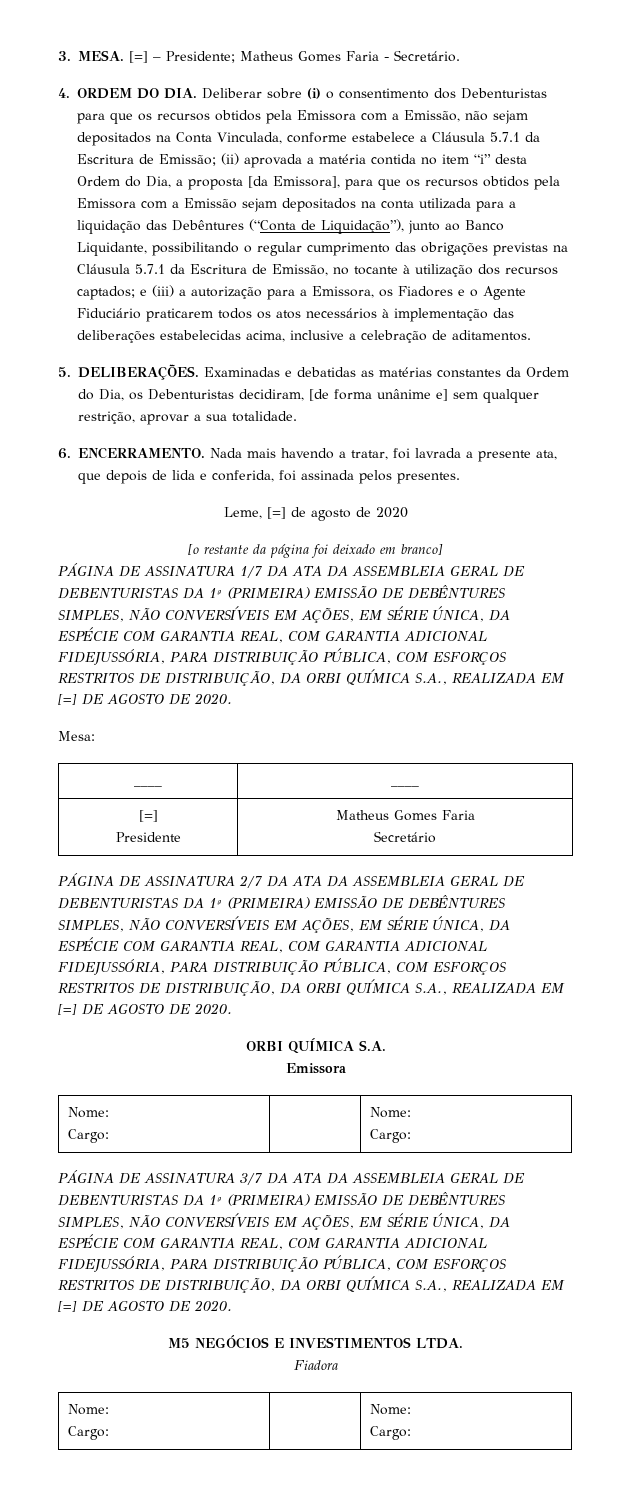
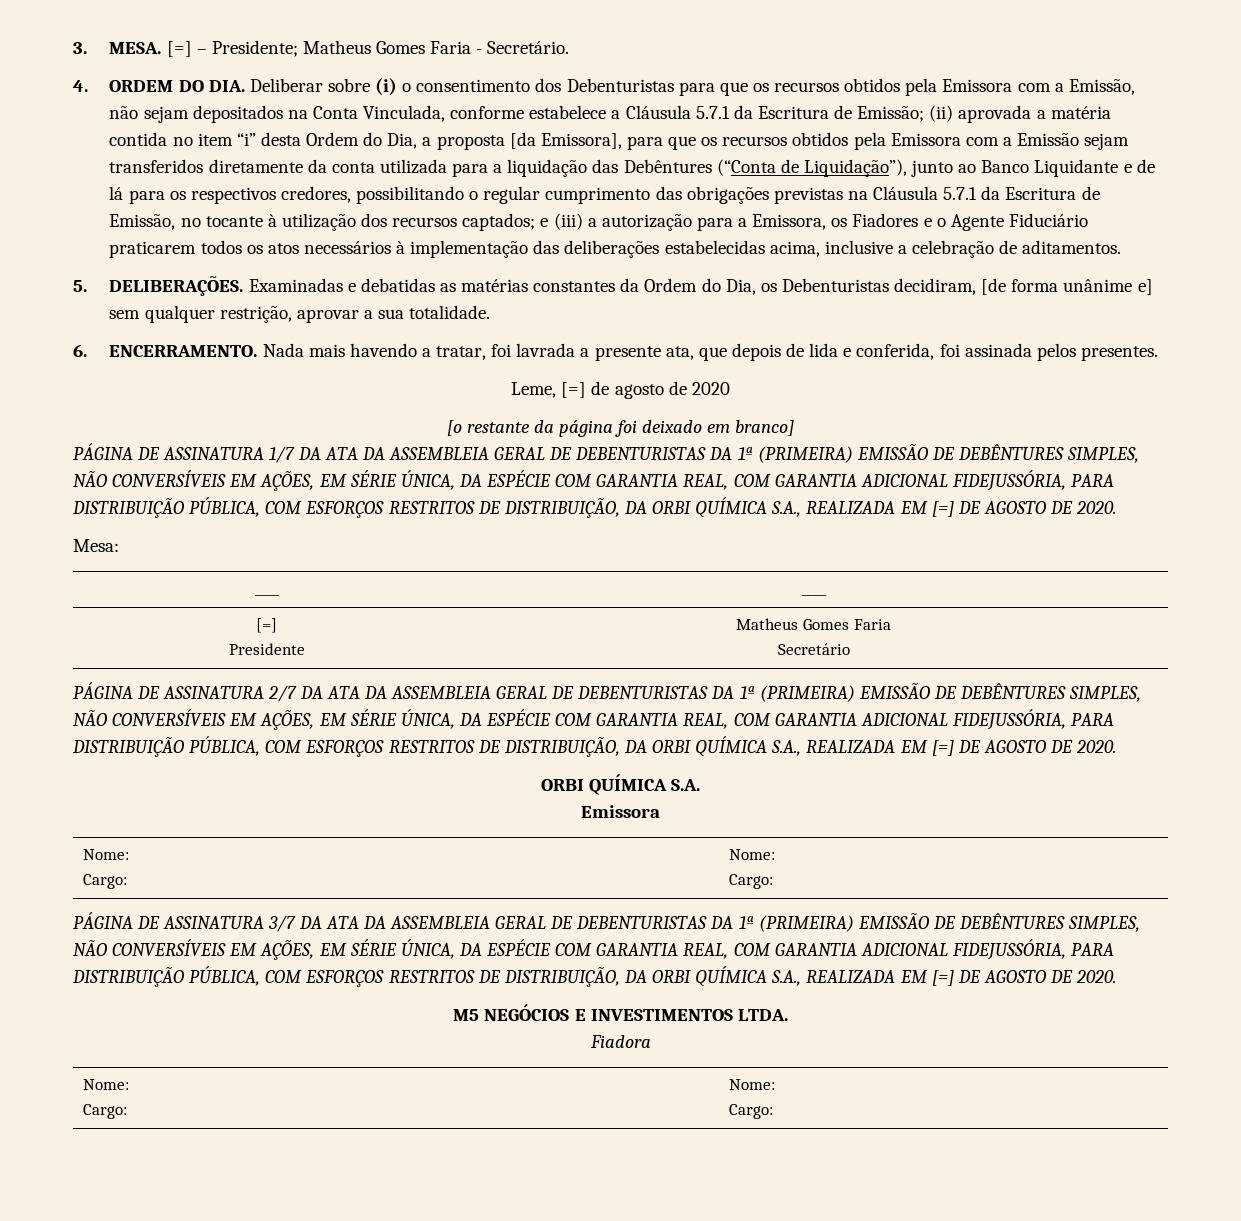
- (ii) aprovada a matéria contida no item “i” desta Ordem do Dia, a proposta [da Emissora], para que os recursos obtidos pela Emissora com a Emissão sejam depositados na conta utilizada para a liquidação das Debêntures (“Conta de Liquidação”), junto ao Banco Liquidante, possibilitando o regular cumprimento das obrigações previstas na Cláusula 5.7.1 da Escritura de Emissão, no tocante à utilização dos recursos captados;
+ (ii) aprovada a matéria contida no item “i” desta Ordem do Dia, a proposta [da Emissora], para que os recursos obtidos pela Emissora com a Emissão sejam transferidos diretamente da conta utilizada para a liquidação das Debêntures (“Conta de Liquidação”), junto ao Banco Liquidante e de lá para os respectivos credores, possibilitando o regular cumprimento das obrigações previstas na Cláusula 5.7.1 da Escritura de Emissão, no tocante à utilização dos recursos captados;

